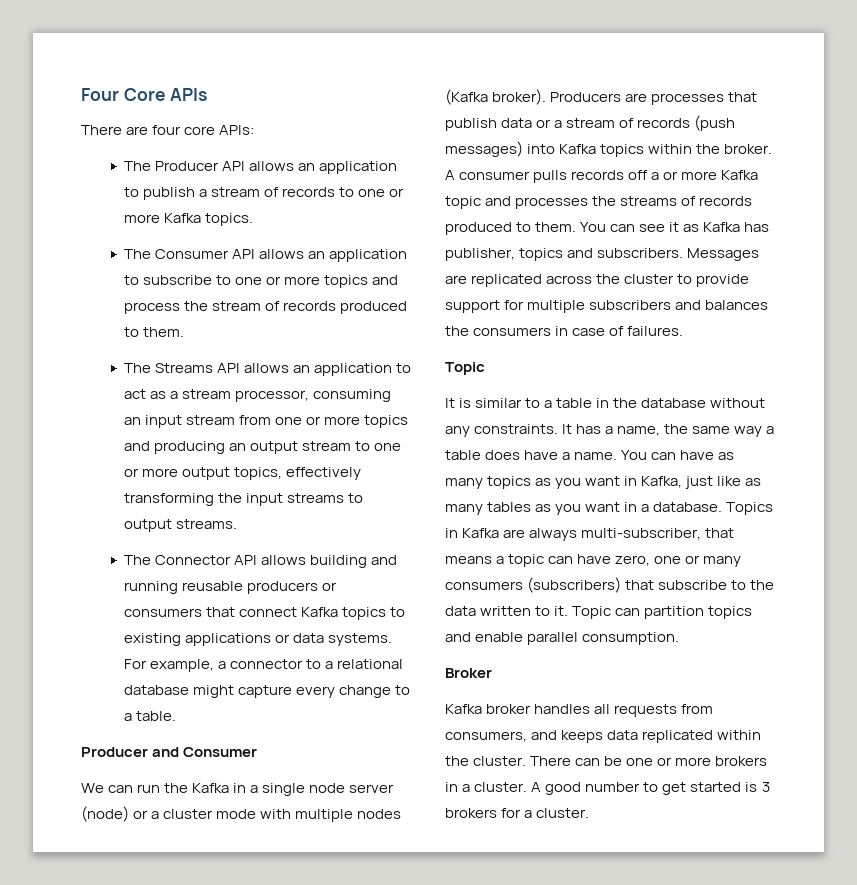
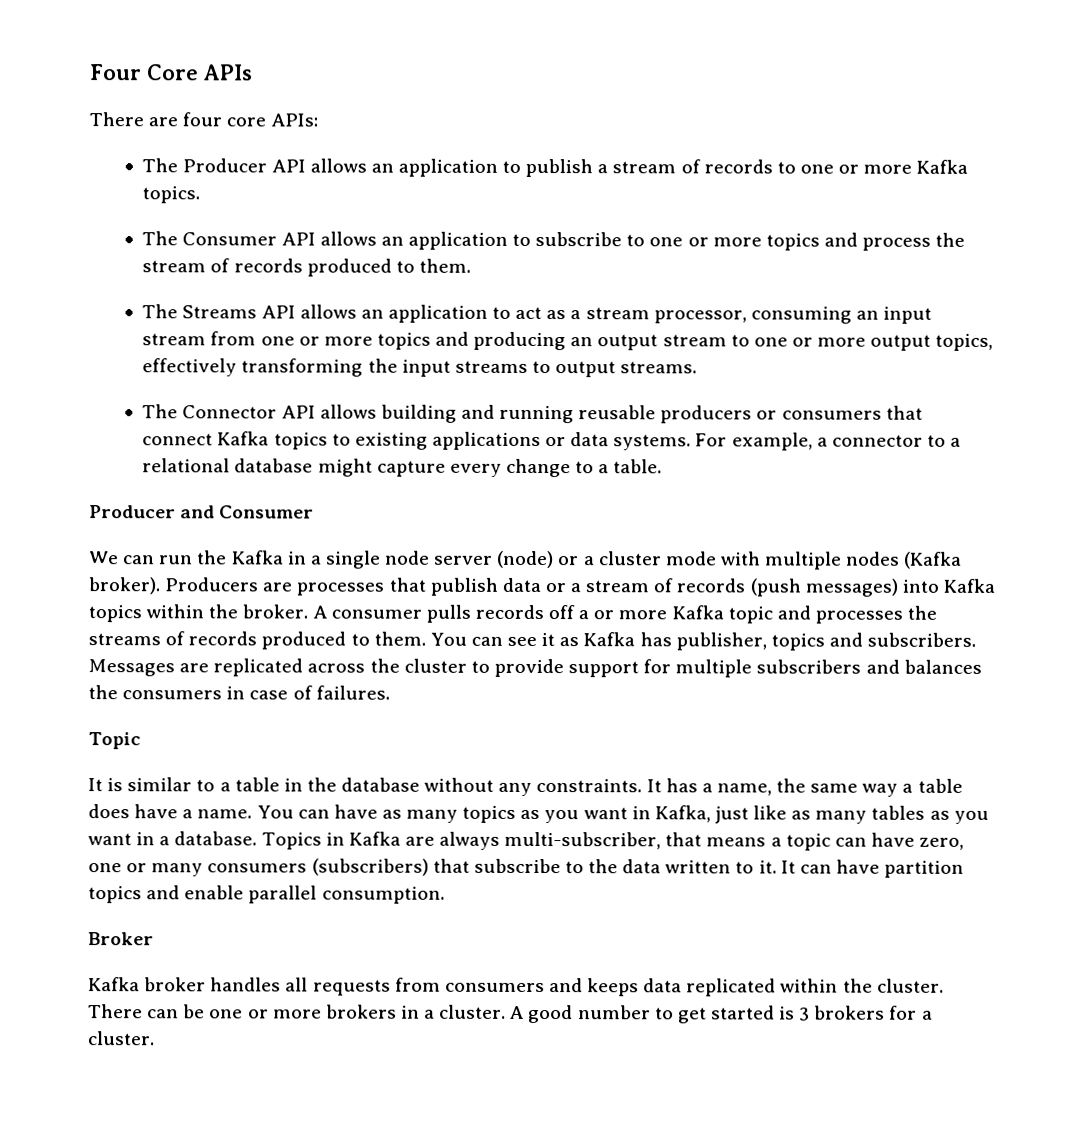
- Topic can partition topics and enable parallel consumption.
+ It can have partition topics and enable parallel consumption.
- Kafka broker handles all requests from consumers, and keeps data replicated within the cluster.
+ Kafka broker handles all requests from consumers and keeps data replicated within the cluster.

